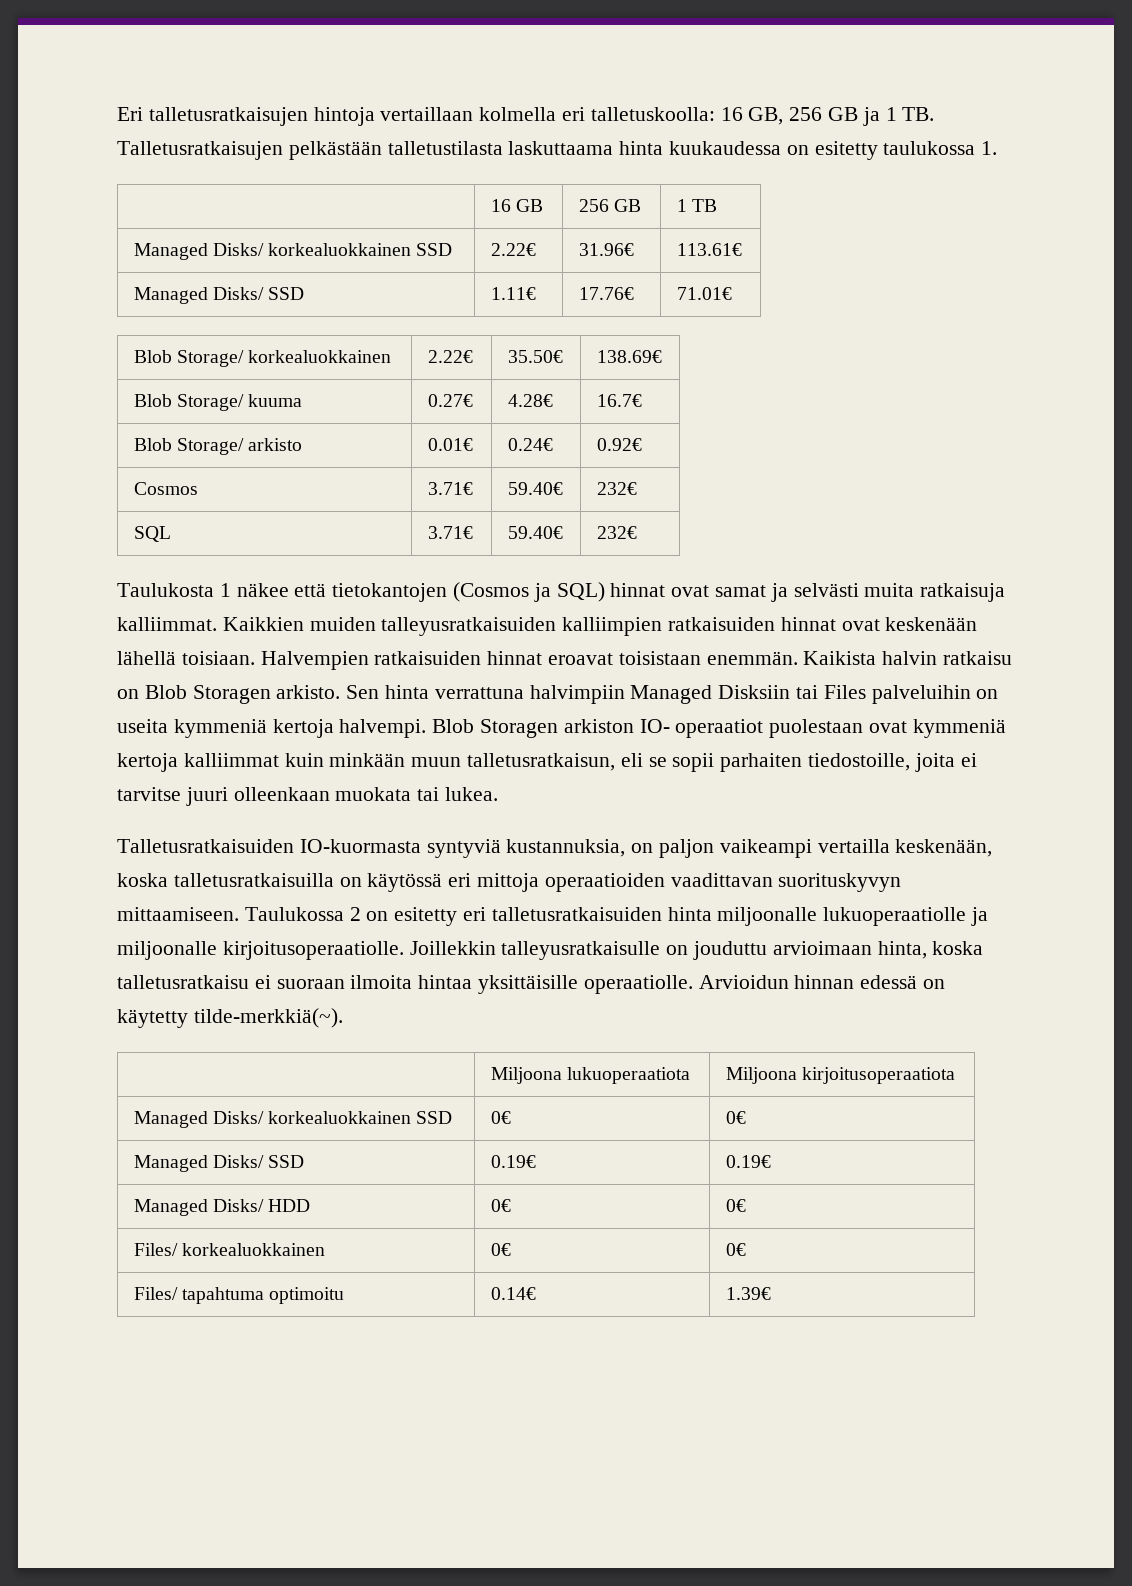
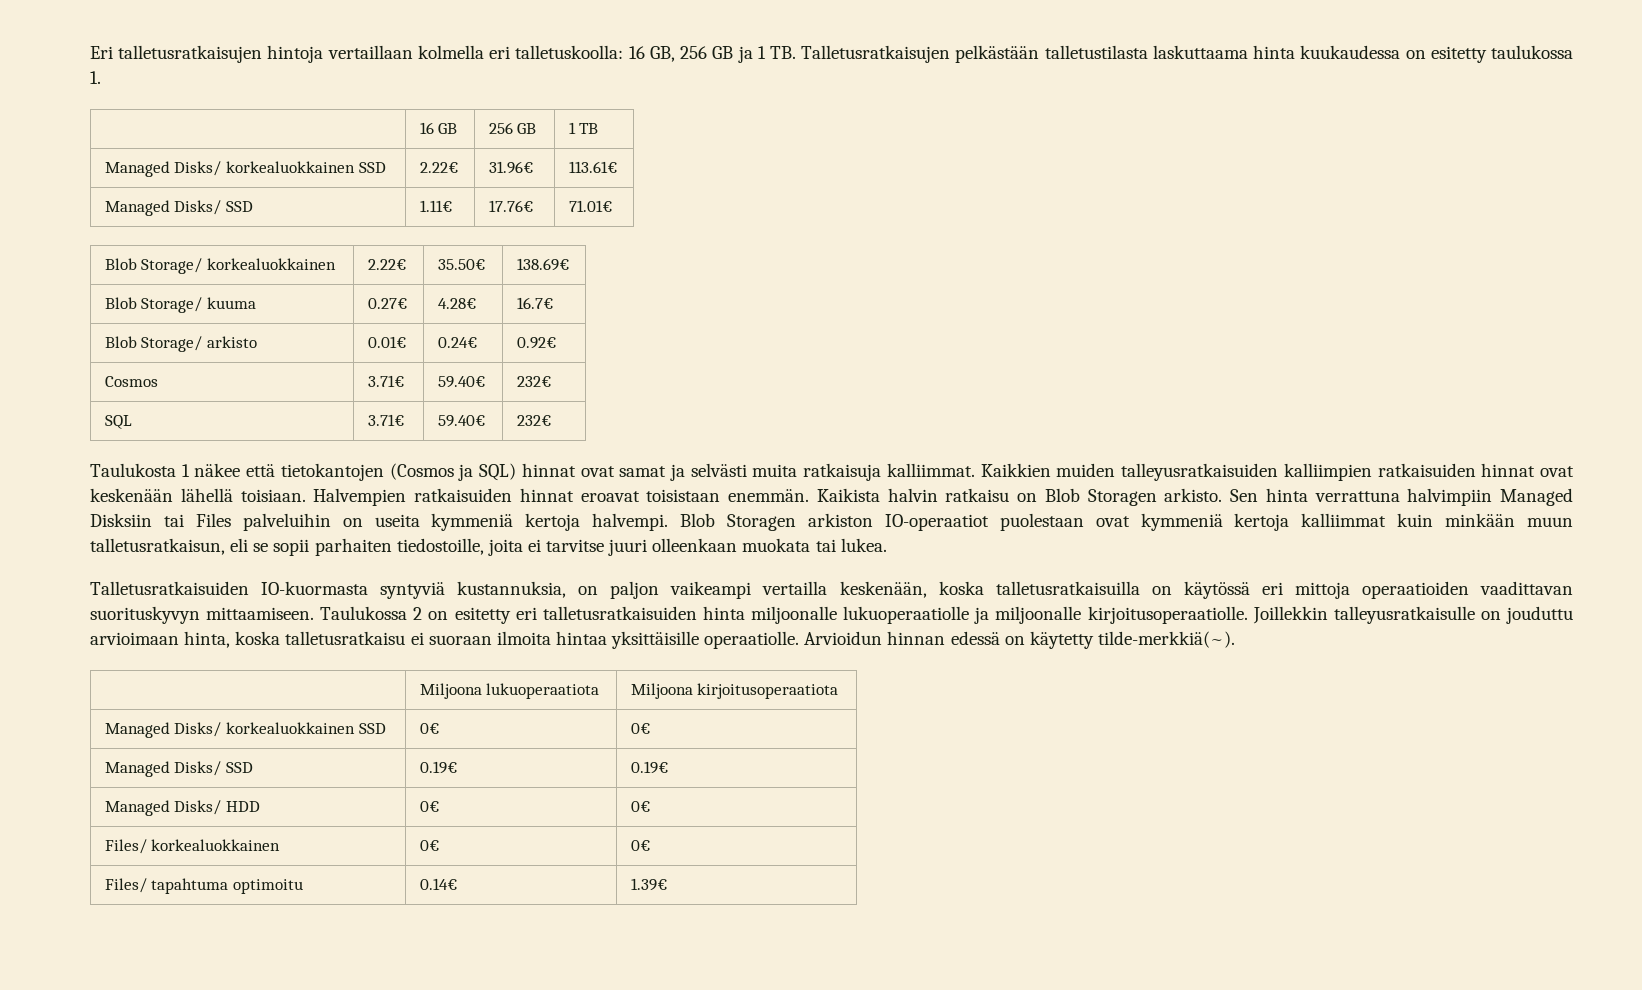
- Blob Storagen arkiston IO- operaatiot puolestaan ovat kymmeniä kertoja kalliimmat kuin minkään muun talletusratkaisun, eli se sopii parhaiten tiedostoille, joita ei tarvitse juuri olleenkaan muokata tai lukea.
+ Blob Storagen arkiston IO-operaatiot puolestaan ovat kymmeniä kertoja kalliimmat kuin minkään muun talletusratkaisun, eli se sopii parhaiten tiedostoille, joita ei tarvitse juuri olleenkaan muokata tai lukea.

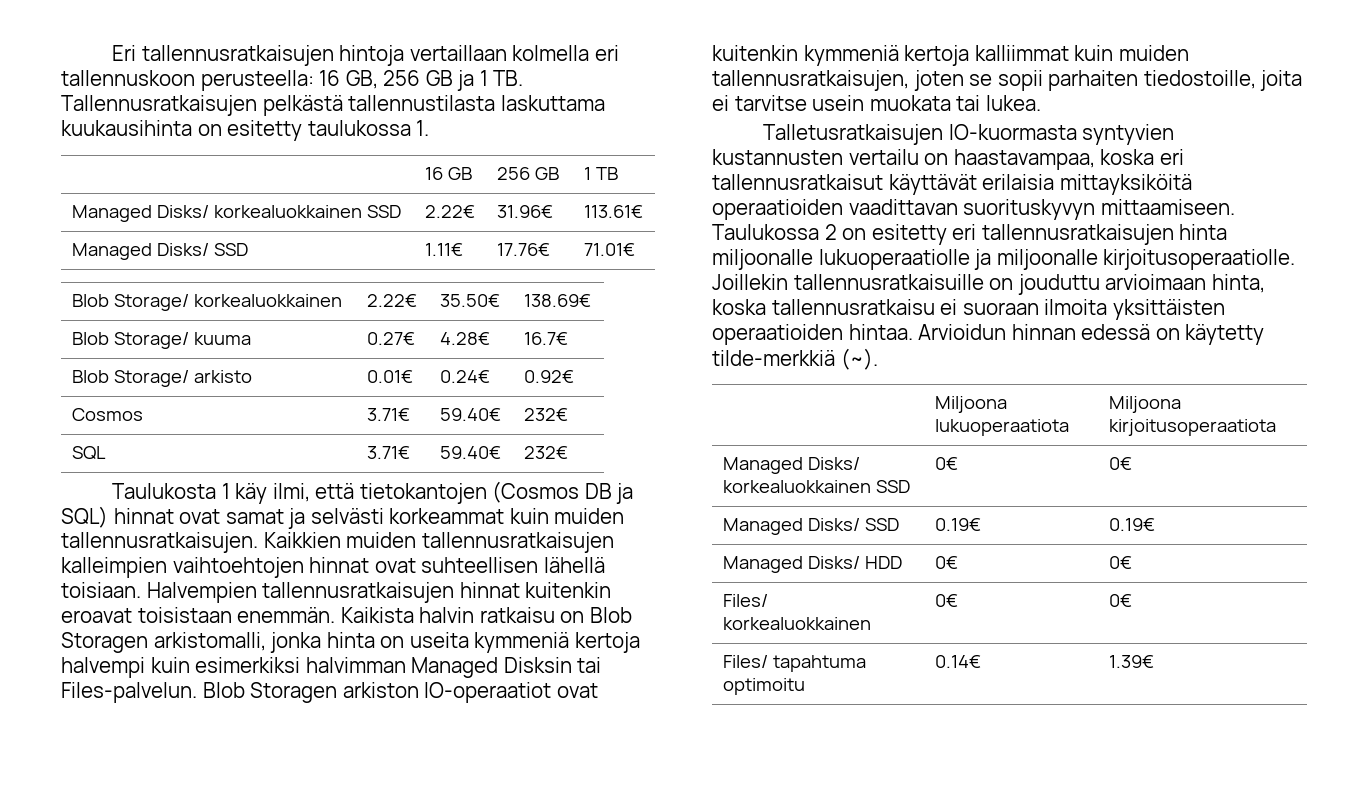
- Eri talletusratkaisujen hintoja vertaillaan kolmella eri talletuskoolla: 16 GB, 256 GB ja 1 TB. Talletusratkaisujen pelkästään talletustilasta laskuttaama hinta kuukaudessa on esitetty taulukossa 1.
+ Eri tallennusratkaisujen hintoja vertaillaan kolmella eri tallennuskoon perusteella: 16 GB, 256 GB ja 1 TB. Tallennusratkaisujen pelkästä tallennustilasta laskuttama kuukausihinta on esitetty taulukossa 1.
- Taulukosta 1 näkee että tietokantojen (Cosmos ja SQL) hinnat ovat samat ja selvästi muita ratkaisuja kalliimmat. Kaikkien muiden talleyusratkaisuiden kalliimpien ratkaisuiden hinnat ovat keskenään lähellä toisiaan.
+ Taulukosta 1 käy ilmi, että tietokantojen (Cosmos DB ja SQL) hinnat ovat samat ja selvästi korkeammat kuin muiden tallennusratkaisujen. Kaikkien muiden tallennusratkaisujen kalleimpien vaihtoehtojen hinnat ovat suhteellisen lähellä toisiaan.
- Halvempien ratkaisuiden hinnat eroavat toisistaan enemmän.
+ Halvempien tallennusratkaisujen hinnat kuitenkin eroavat toisistaan enemmän.
- Kaikista halvin ratkaisu on Blob Storagen arkisto. Sen hinta verrattuna halvimpiin Managed Disksiin tai Files palveluihin on useita kymmeniä kertoja halvempi.
+ Kaikista halvin ratkaisu on Blob Storagen arkistomalli, jonka hinta on useita kymmeniä kertoja halvempi kuin esimerkiksi halvimman Managed Disksin tai Files-palvelun.
- Blob Storagen arkiston IO-operaatiot puolestaan ovat kymmeniä kertoja kalliimmat kuin minkään muun talletusratkaisun, eli se sopii parhaiten tiedostoille, joita ei tarvitse juuri olleenkaan muokata tai lukea.
+ Blob Storagen arkiston IO-operaatiot ovat kuitenkin kymmeniä kertoja kalliimmat kuin muiden tallennusratkaisujen, joten se sopii parhaiten tiedostoille, joita ei tarvitse usein muokata tai lukea.
- Talletusratkaisuiden IO-kuormasta syntyviä kustannuksia, on paljon vaikeampi vertailla keskenään, koska talletusratkaisuilla on käytössä eri mittoja operaatioiden vaadittavan suorituskyvyn mittaamiseen.
+ Talletusratkaisujen IO-kuormasta syntyvien kustannusten vertailu on haastavampaa, koska eri tallennusratkaisut käyttävät erilaisia mittayksiköitä operaatioiden vaadittavan suorituskyvyn mittaamiseen.
- Taulukossa 2 on esitetty eri talletusratkaisuiden hinta miljoonalle lukuoperaatiolle ja miljoonalle kirjoitusoperaatiolle.
+ Taulukossa 2 on esitetty eri tallennusratkaisujen hinta miljoonalle lukuoperaatiolle ja miljoonalle kirjoitusoperaatiolle.
- Joillekkin talleyusratkaisulle on jouduttu arvioimaan hinta, koska talletusratkaisu ei suoraan ilmoita hintaa yksittäisille operaatiolle.
+ Joillekin tallennusratkaisuille on jouduttu arvioimaan hinta, koska tallennusratkaisu ei suoraan ilmoita yksittäisten operaatioiden hintaa.
- Arvioidun hinnan edessä on käytetty tilde-merkkiä(~).
+ Arvioidun hinnan edessä on käytetty tilde-merkkiä (~).

